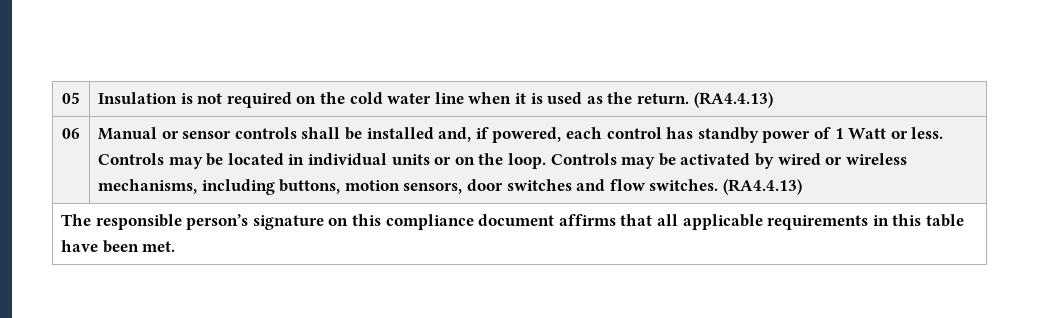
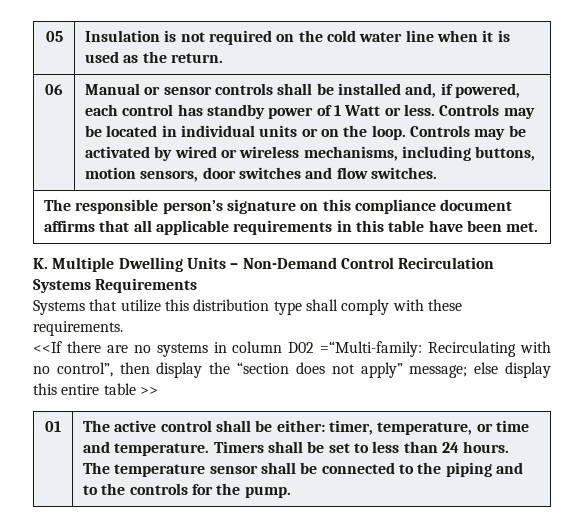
- 05 | Insulation is not required on the cold water line when it is used as the return. (RA4.4.13)
+ 05 | Insulation is not required on the cold water line when it is used as the return.
- Controls may be activated by wired or wireless mechanisms, including buttons, motion sensors, door switches and flow switches. (RA4.4.13)
+ Controls may be activated by wired or wireless mechanisms, including buttons, motion sensors, door switches and flow switches.
+ K. Multiple Dwelling Units – Non-Demand Control Recirculation Systems Requirements
+ Systems that utilize this distribution type shall comply with these requirements.
+ <<If there are no systems in column D02 =“Multi-family: Recirculating with no control”, then display the “section does not apply” message; else display this entire table >>
+ 01 | The active control shall be either: timer, temperature, or time and temperature. Timers shall be set to less than 24 hours. The temperature sensor shall be connected to the piping and to the controls for the pump.

